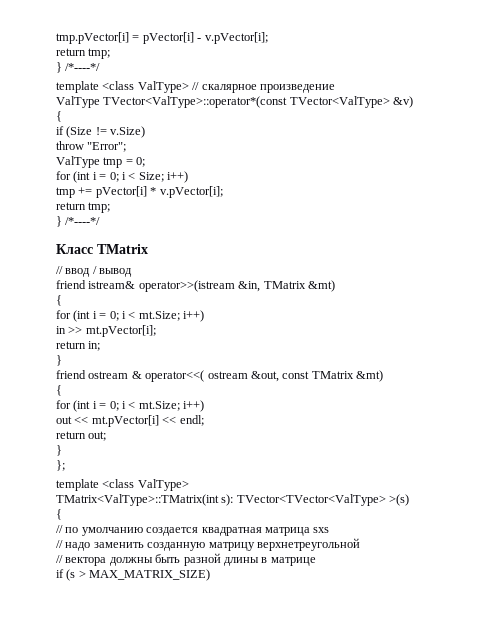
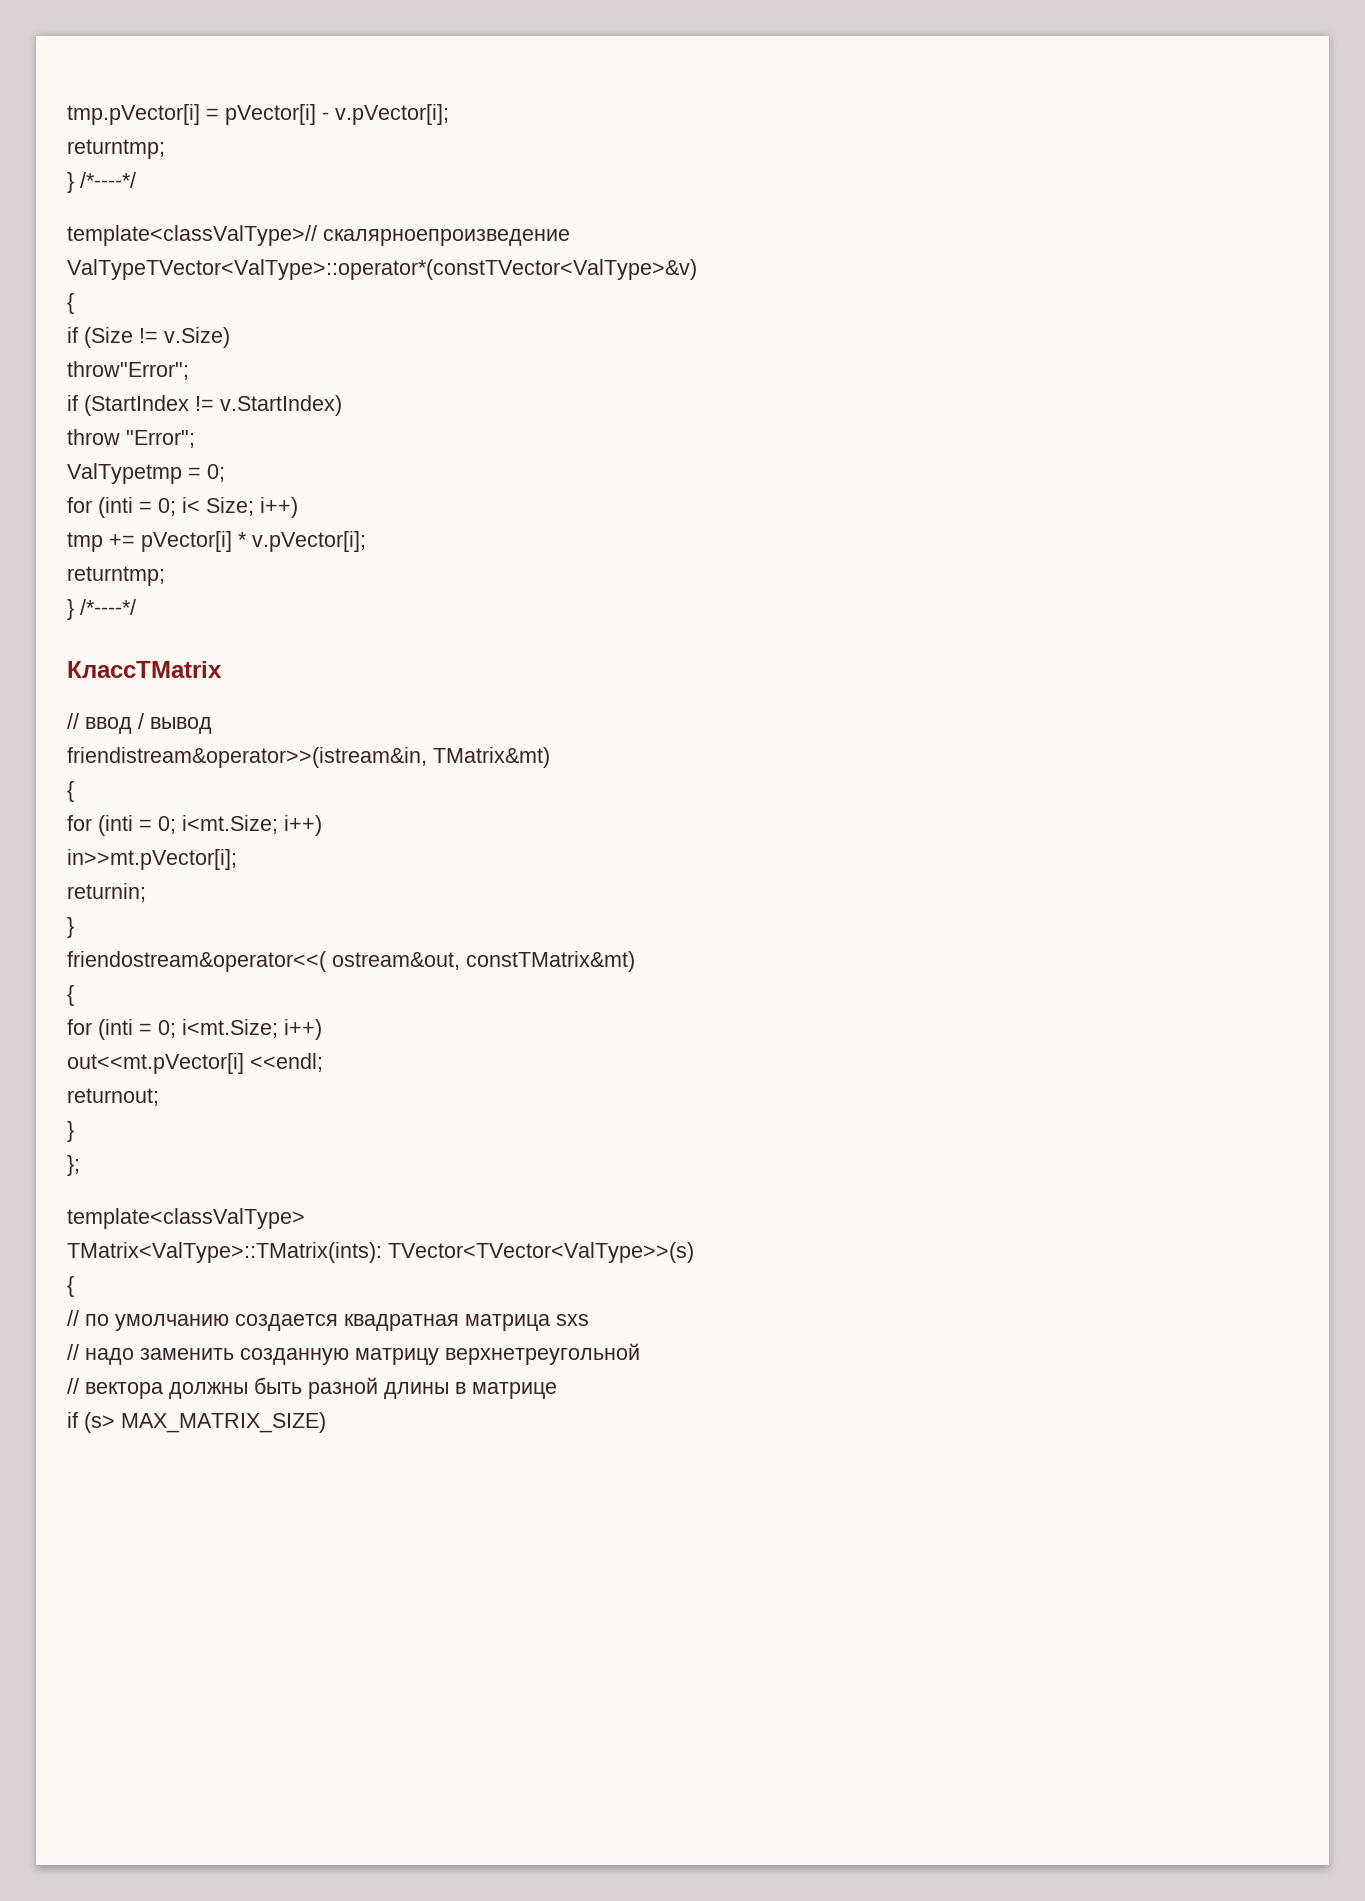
  tmp.pVector[i] = pVector[i] - v.pVector[i];
- return tmp;
+ returntmp;
  } /*----*/
- template <class ValType> // скалярное произведение
- ValType TVector<ValType>::operator*(const TVector<ValType> &v)
+ template<classValType>// скалярноепроизведение
+ ValTypeTVector<ValType>::operator*(constTVector<ValType>&v)
+ throw"Error";
+ if (StartIndex != v.StartIndex)
- ValType tmp = 0;
+ ValTypetmp = 0;
- for (int i = 0; i < Size; i++)
+ for (inti = 0; i< Size; i++)
  tmp += pVector[i] * v.pVector[i];
- return tmp;
+ returntmp;
  } /*----*/
- Класс TMatrix
+ КлассTMatrix
- friend istream& operator>>(istream &in, TMatrix &mt)
+ friendistream&operator>>(istream&in, TMatrix&mt)
  {
- for (int i = 0; i < mt.Size; i++)
- in >> mt.pVector[i];
- return in;
+ for (inti = 0; i<mt.Size; i++)
+ in>>mt.pVector[i];
+ returnin;
  }
- friend ostream & operator<<( ostream &out, const TMatrix &mt)
+ friendostream&operator<<( ostream&out, constTMatrix&mt)
  {
- for (int i = 0; i < mt.Size; i++)
- out << mt.pVector[i] << endl;
- return out;
+ for (inti = 0; i<mt.Size; i++)
+ out<<mt.pVector[i] <<endl;
+ returnout;
  }
  };
- template <class ValType>
- TMatrix<ValType>::TMatrix(int s): TVector<TVector<ValType> >(s)
+ template<classValType>
+ TMatrix<ValType>::TMatrix(ints): TVector<TVector<ValType>>(s)
- if (s > MAX_MATRIX_SIZE)
+ if (s> MAX_MATRIX_SIZE)

